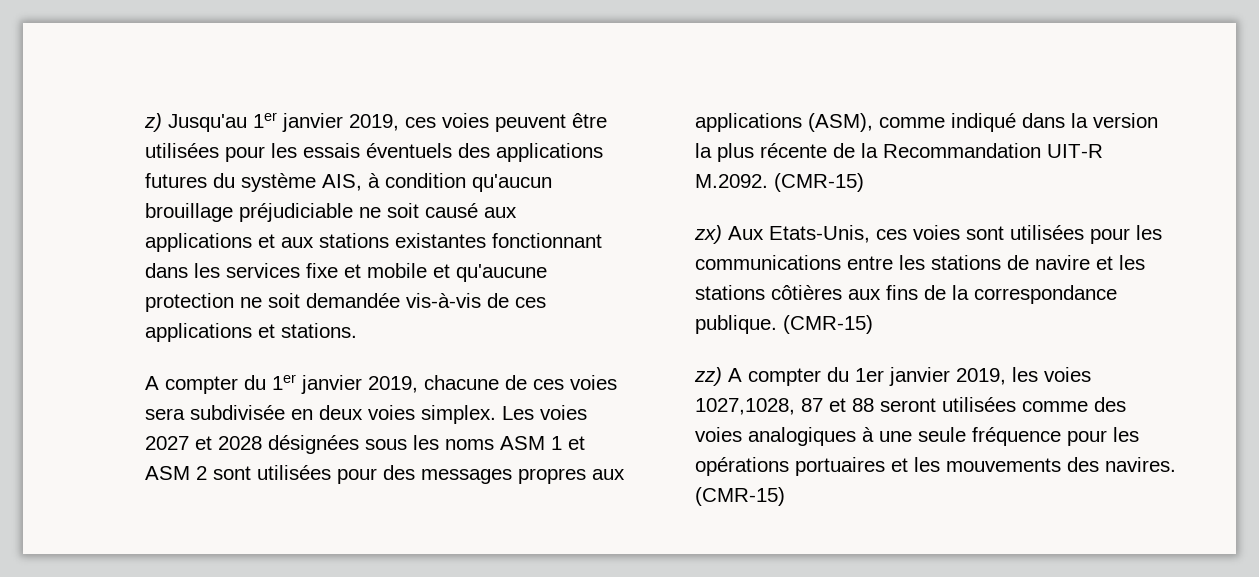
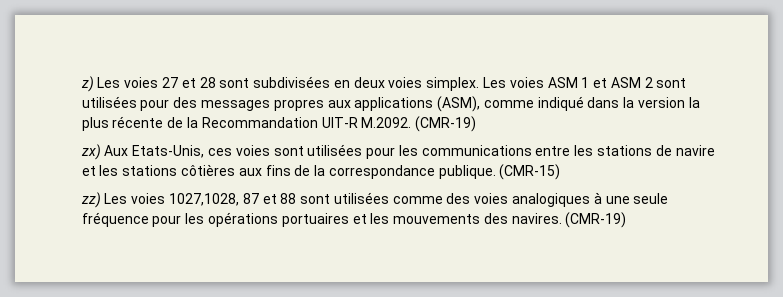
- z) Jusqu'au 1er janvier 2019, ces voies peuvent être utilisées pour les essais éventuels des applications futures du système AIS, à condition qu'aucun brouillage préjudiciable ne soit causé aux applications et aux stations existantes fonctionnant dans les services fixe et mobile et qu'aucune protection ne soit demandée vis-à-vis de ces applications et stations.
- A compter du 1er janvier 2019, chacune de ces voies sera subdivisée en deux voies simplex.
+ z) Les voies 27 et 28 sont subdivisées en deux voies simplex.
- Les voies 2027 et 2028 désignées sous les noms ASM 1 et ASM 2 sont utilisées pour des messages propres aux applications (ASM), comme indiqué dans la version la plus récente de la Recommandation UIT-R M.2092. (CMR-15)
+ Les voies ASM 1 et ASM 2 sont utilisées pour des messages propres aux applications (ASM), comme indiqué dans la version la plus récente de la Recommandation UIT-R M.2092. (CMR-19)
- zz) A compter du 1er janvier 2019, les voies 1027,1028, 87 et 88 seront utilisées comme des voies analogiques à une seule fréquence pour les opérations portuaires et les mouvements des navires. (CMR-15)
+ zz) Les voies 1027,1028, 87 et 88 sont utilisées comme des voies analogiques à une seule fréquence pour les opérations portuaires et les mouvements des navires. (CMR-19)

